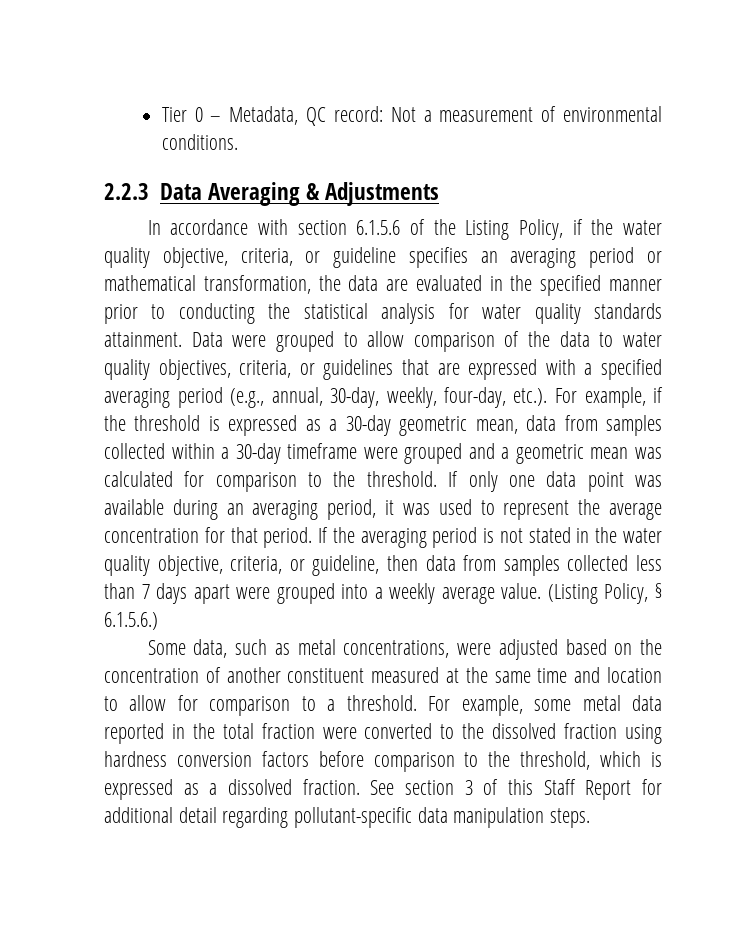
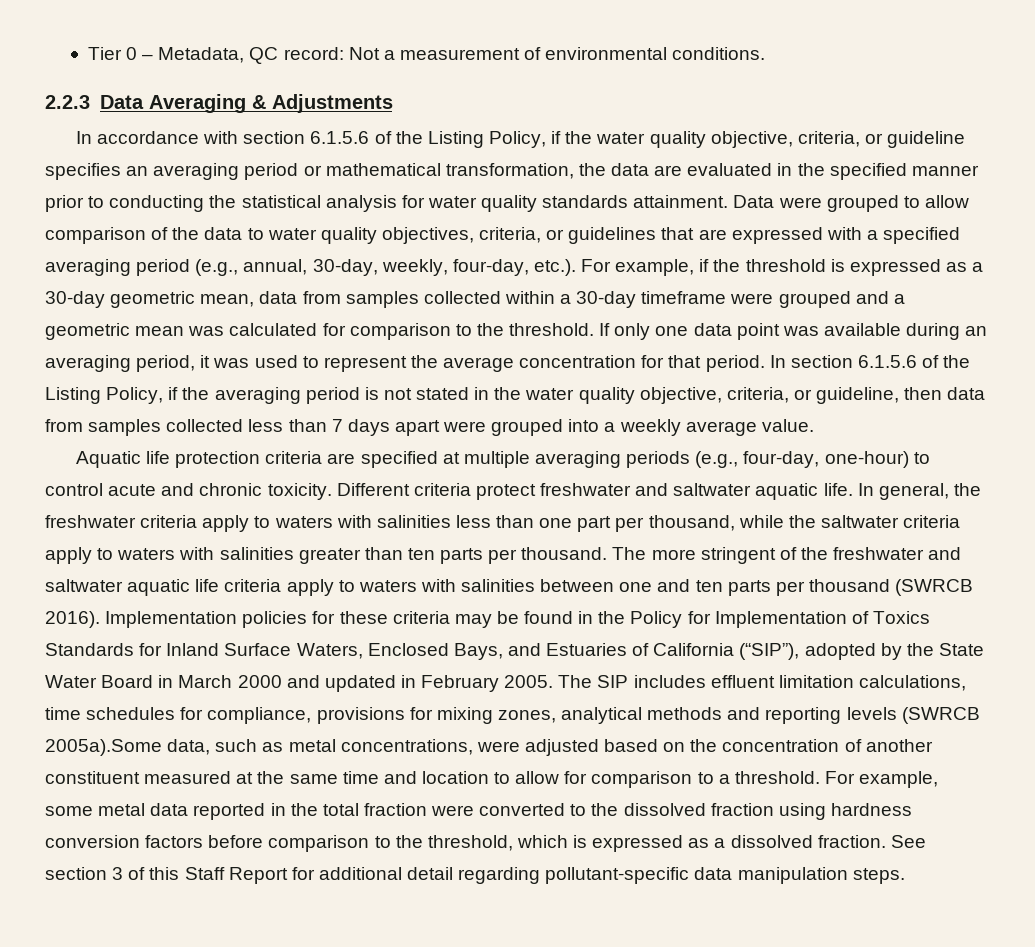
- If the averaging period is not stated in the water quality objective, criteria, or guideline, then data from samples collected less than 7 days apart were grouped into a weekly average value. (Listing Policy, § 6.1.5.6.)
- Some data, such as metal concentrations, were adjusted based on the concentration of another constituent measured at the same time and location to allow for comparison to a threshold.
+ In section 6.1.5.6 of the Listing Policy, if the averaging period is not stated in the water quality objective, criteria, or guideline, then data from samples collected less than 7 days apart were grouped into a weekly average value.
+ Aquatic life protection criteria are specified at multiple averaging periods (e.g., four-day, one-hour) to control acute and chronic toxicity. Different criteria protect freshwater and saltwater aquatic life. In general, the freshwater criteria apply to waters with salinities less than one part per thousand, while the saltwater criteria apply to waters with salinities greater than ten parts per thousand. The more stringent of the freshwater and saltwater aquatic life criteria apply to waters with salinities between one and ten parts per thousand (SWRCB 2016). Implementation policies for these criteria may be found in the Policy for Implementation of Toxics Standards for Inland Surface Waters, Enclosed Bays, and Estuaries of California (“SIP”), adopted by the State Water Board in March 2000 and updated in February 2005. The SIP includes effluent limitation calculations, time schedules for compliance, provisions for mixing zones, analytical methods and reporting levels (SWRCB 2005a).Some data, such as metal concentrations, were adjusted based on the concentration of another constituent measured at the same time and location to allow for comparison to a threshold.

